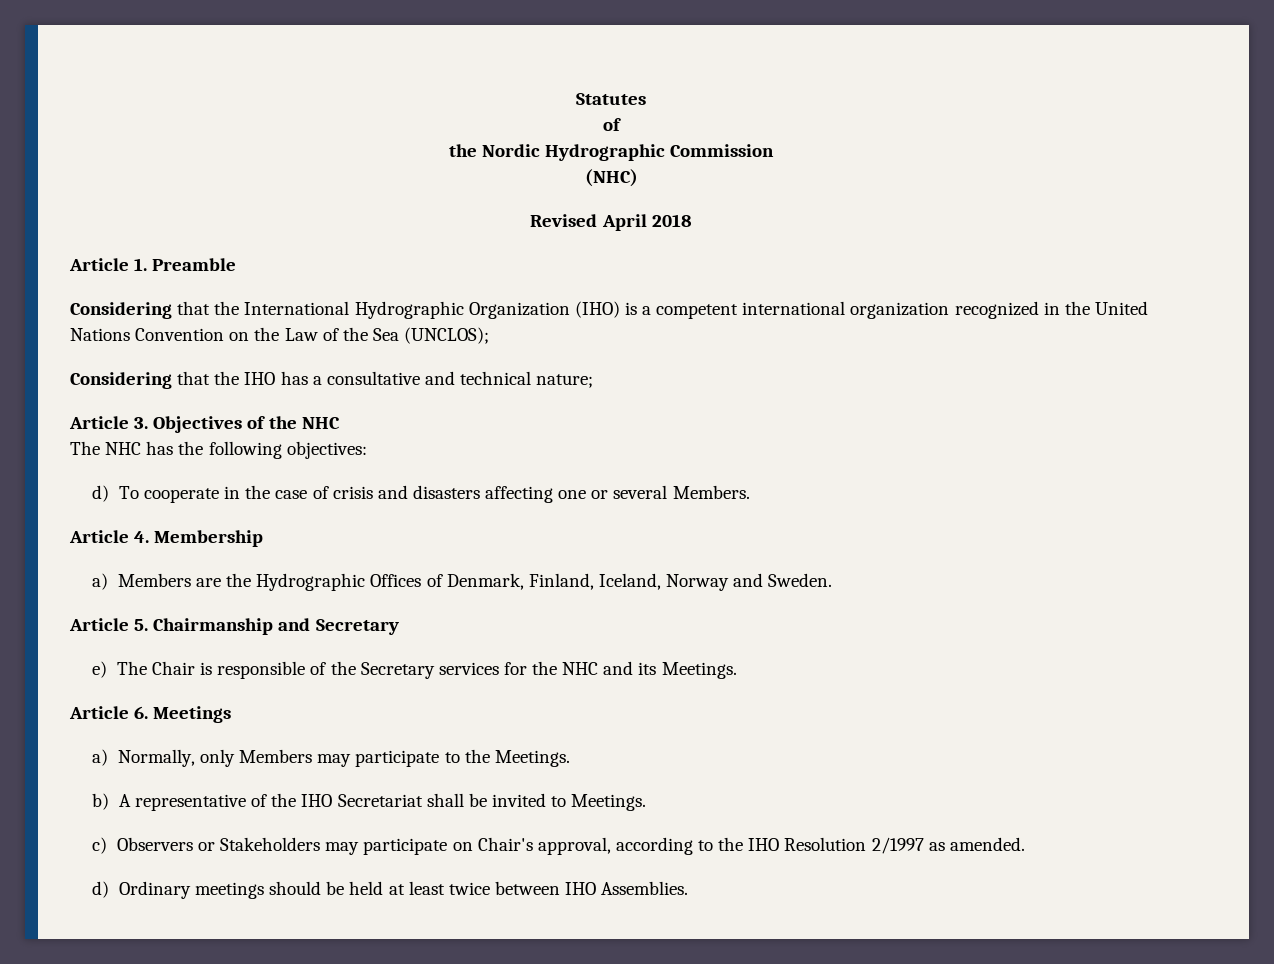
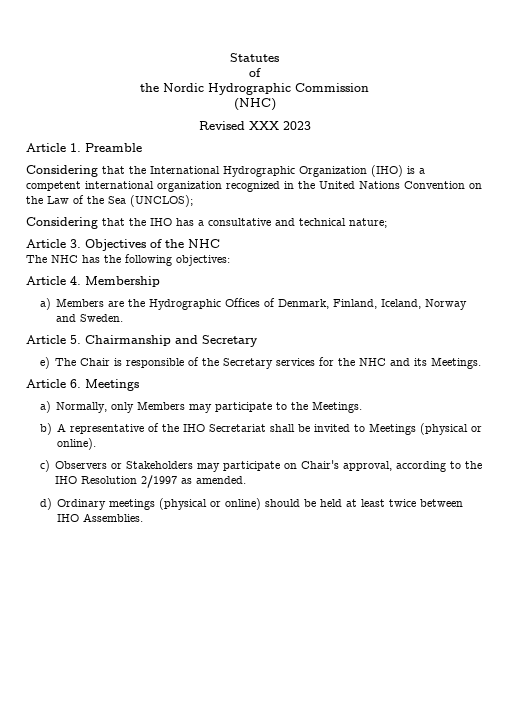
- Revised April 2018
+ Revised XXX 2023
- d) To cooperate in the case of crisis and disasters affecting one or several Members.
- b) A representative of the IHO Secretariat shall be invited to Meetings.
+ b) A representative of the IHO Secretariat shall be invited to Meetings (physical or online).
- d) Ordinary meetings should be held at least twice between IHO Assemblies.
+ d) Ordinary meetings (physical or online) should be held at least twice between IHO Assemblies.

